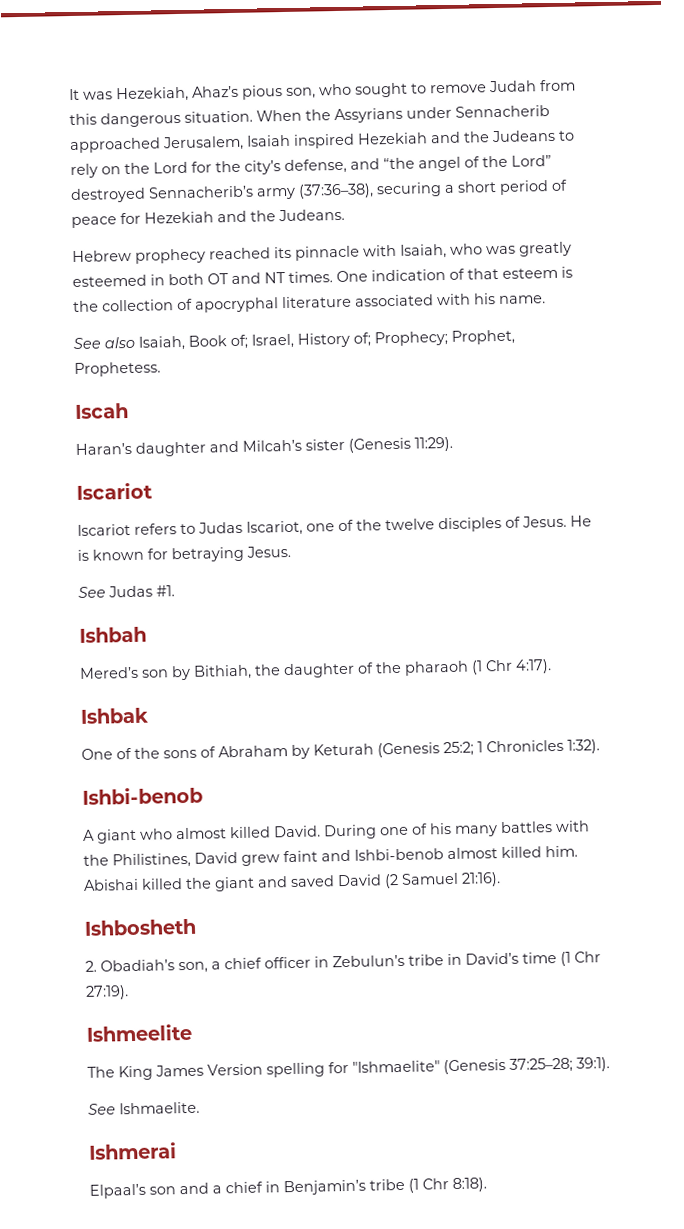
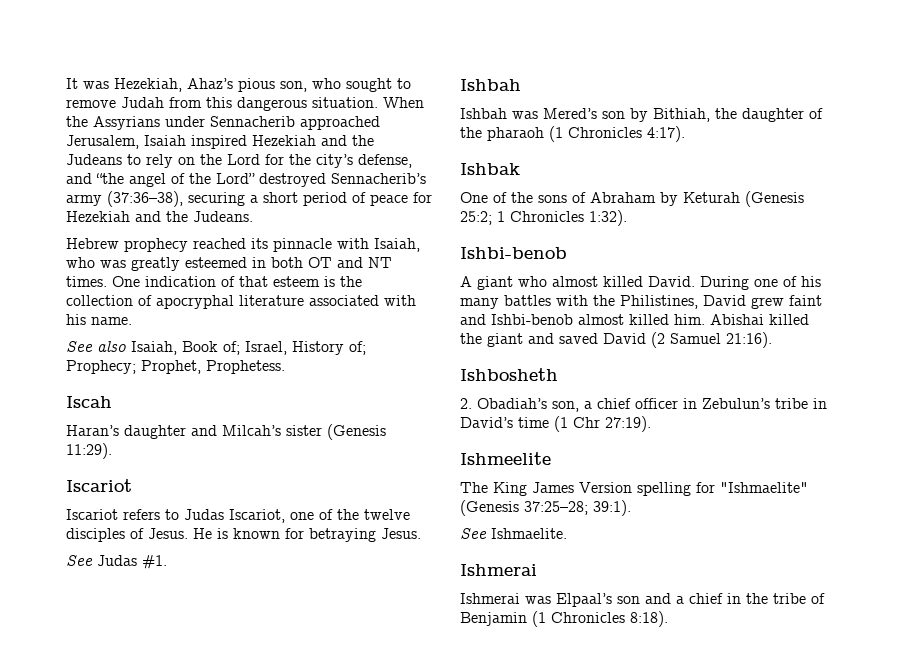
- Mered’s son by Bithiah, the daughter of the pharaoh (1 Chr 4:17).
+ Ishbah was Mered’s son by Bithiah, the daughter of the pharaoh (1 Chronicles 4:17).
- Elpaal’s son and a chief in Benjamin’s tribe (1 Chr 8:18).
+ Ishmerai was Elpaal’s son and a chief in the tribe of Benjamin (1 Chronicles 8:18).

